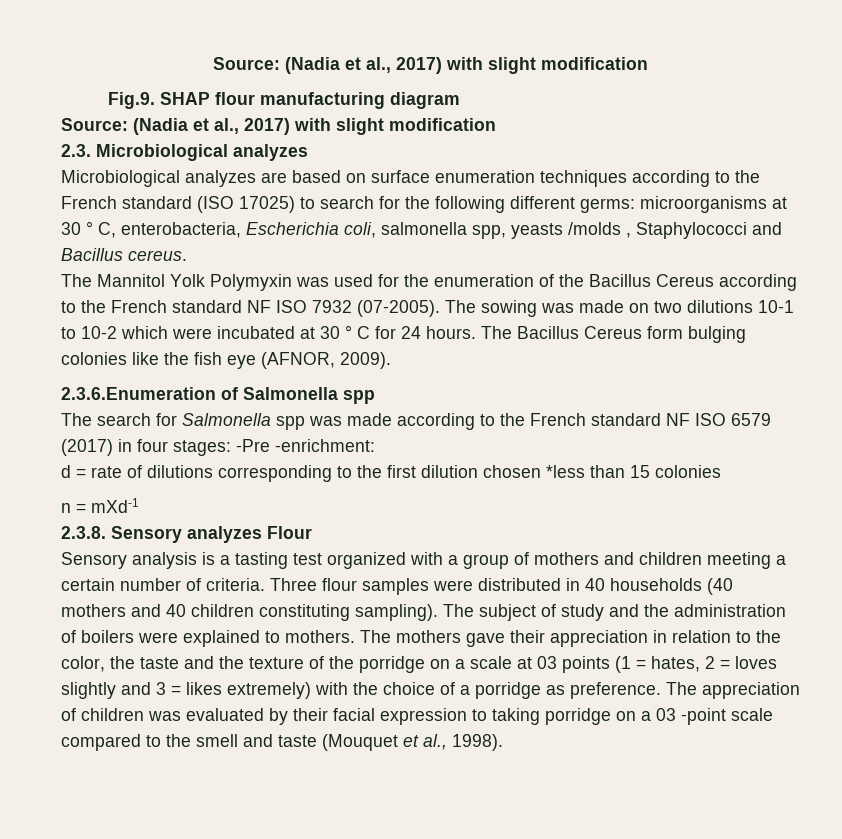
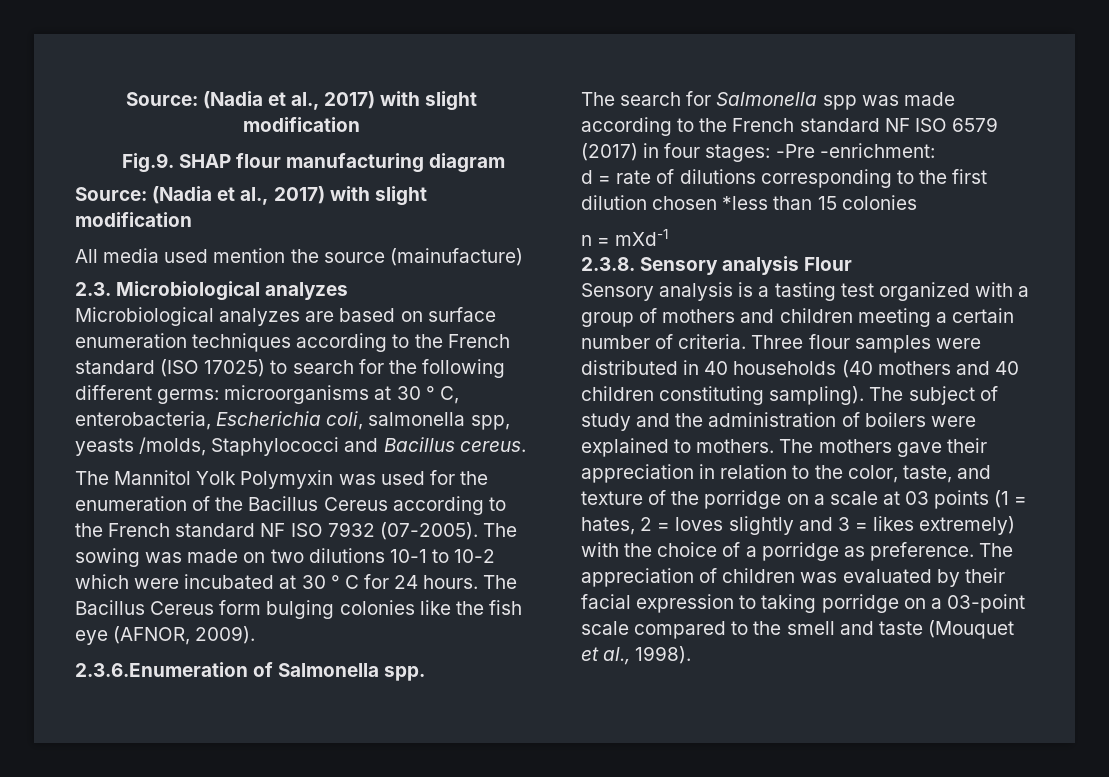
+ All media used mention the source (mainufacture)
- Microbiological analyzes are based on surface enumeration techniques according to the French standard (ISO 17025) to search for the following different germs: microorganisms at 30 ° C, enterobacteria, Escherichia coli, salmonella spp, yeasts /molds , Staphylococci and Bacillus cereus.
+ Microbiological analyzes are based on surface enumeration techniques according to the French standard (ISO 17025) to search for the following different germs: microorganisms at 30 ° C, enterobacteria, Escherichia coli, salmonella spp, yeasts /molds, Staphylococci and Bacillus cereus.
- 2.3.6.Enumeration of Salmonella spp
+ 2.3.6.Enumeration of Salmonella spp.
- 2.3.8. Sensory analyzes Flour
+ 2.3.8. Sensory analysis Flour
- The mothers gave their appreciation in relation to the color, the taste and the texture of the porridge on a scale at 03 points (1 = hates, 2 = loves slightly and 3 = likes extremely) with the choice of a porridge as preference.
+ The mothers gave their appreciation in relation to the color, taste, and texture of the porridge on a scale at 03 points (1 = hates, 2 = loves slightly and 3 = likes extremely) with the choice of a porridge as preference.
- The appreciation of children was evaluated by their facial expression to taking porridge on a 03 -point scale compared to the smell and taste (Mouquet et al., 1998).
+ The appreciation of children was evaluated by their facial expression to taking porridge on a 03-point scale compared to the smell and taste (Mouquet et al., 1998).

